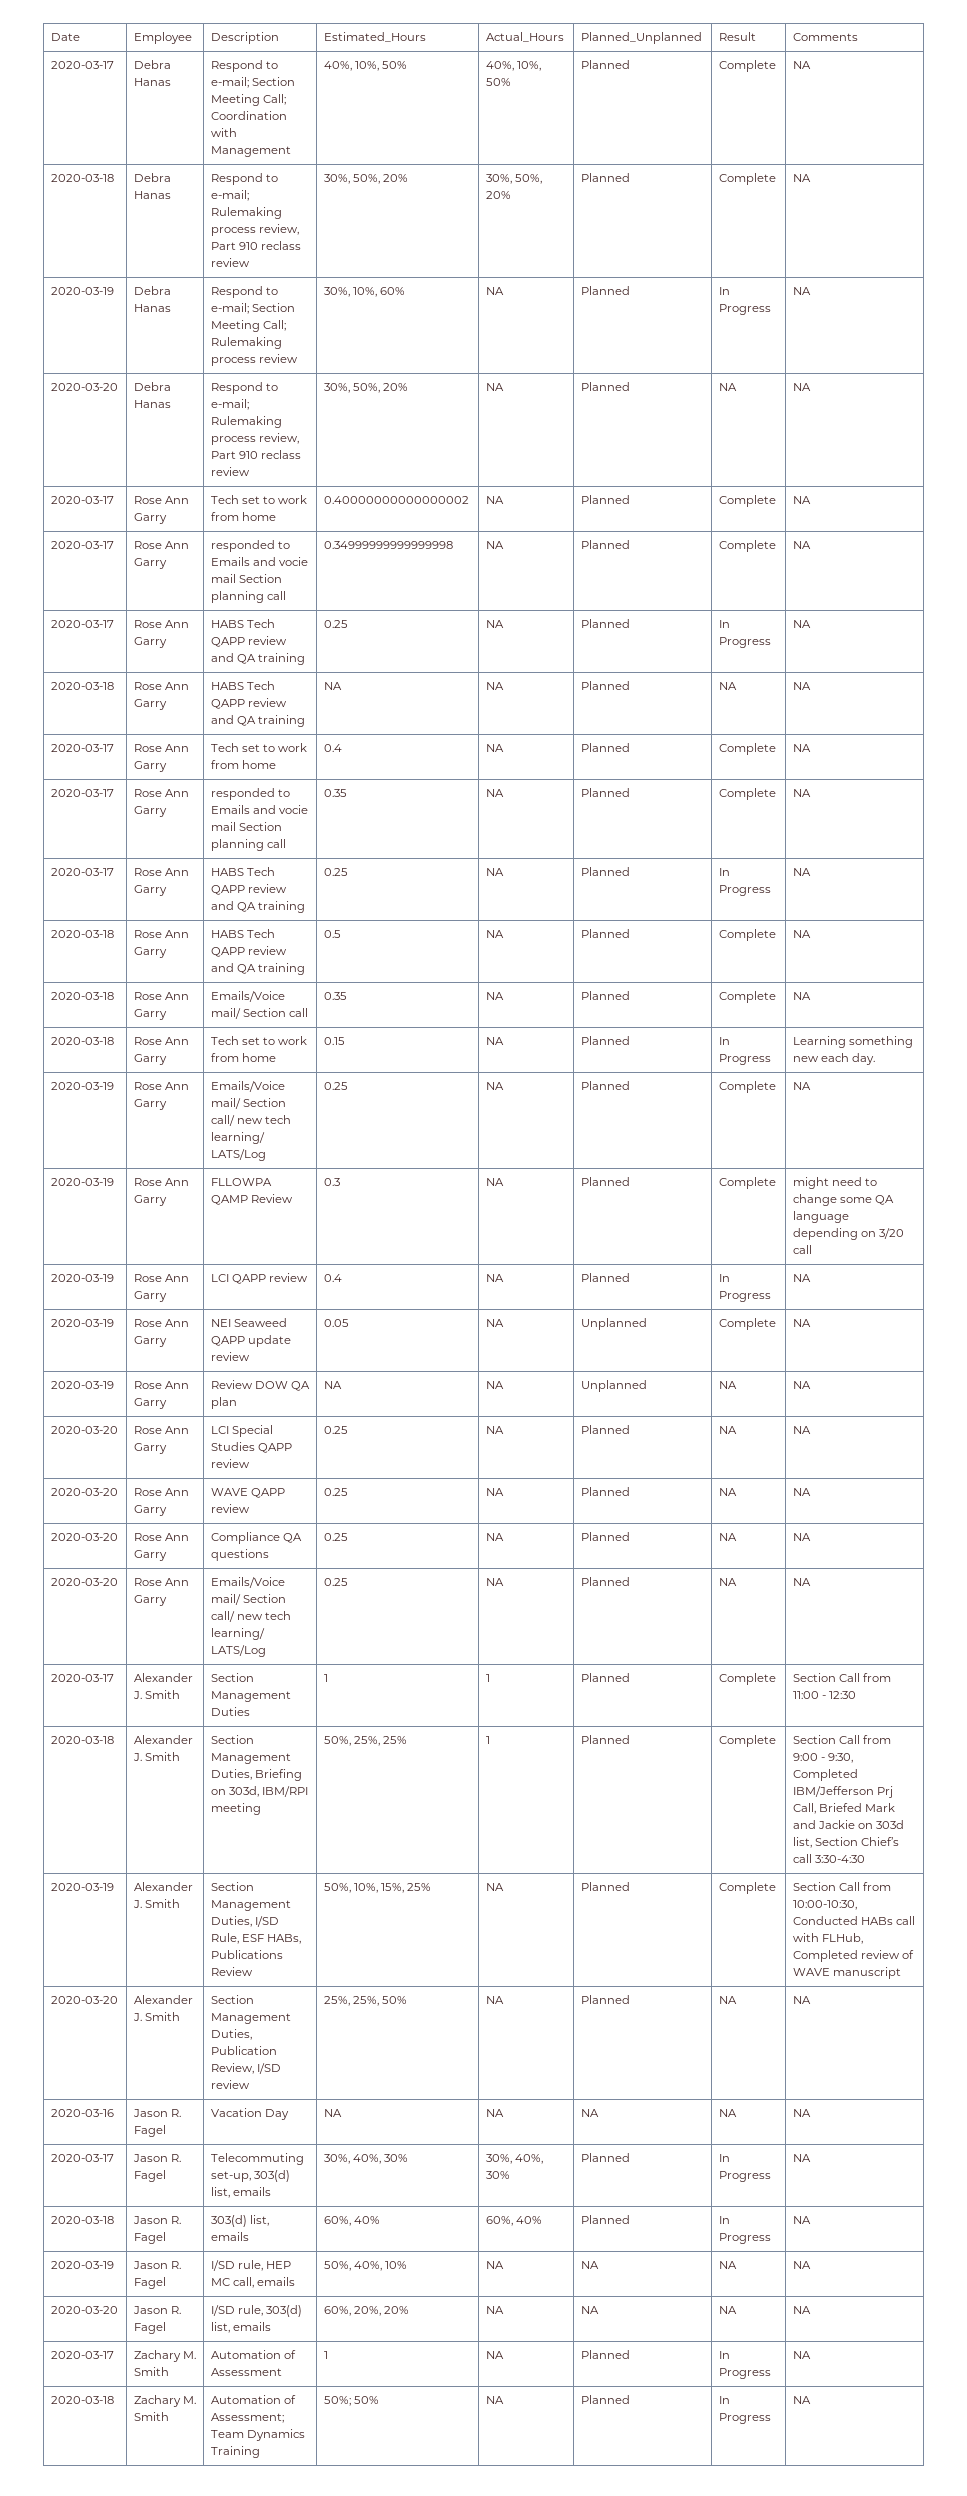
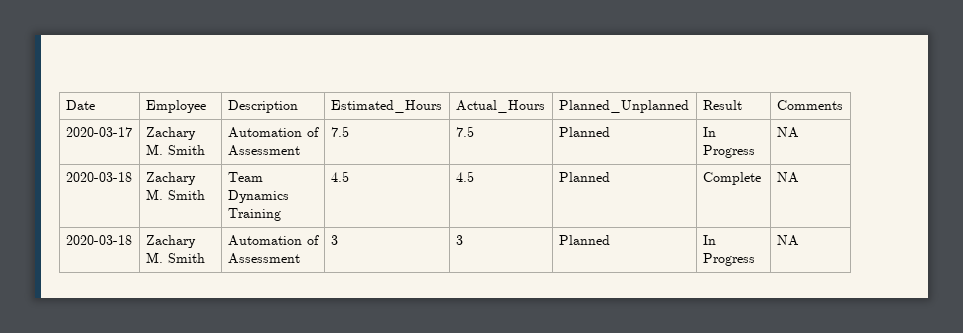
- 2020-03-17 | Debra Hanas | Respond to e-mail; Section Meeting Call; Coordination with Management | 40%, 10%, 50% | 40%, 10%, 50% | Planned | Complete | NA
- 2020-03-18 | Debra Hanas | Respond to e-mail; Rulemaking process review, Part 910 reclass review | 30%, 50%, 20% | 30%, 50%, 20% | Planned | Complete | NA
- 2020-03-19 | Debra Hanas | Respond to e-mail; Section Meeting Call; Rulemaking process review | 30%, 10%, 60% | NA | Planned | In Progress | NA
- 2020-03-20 | Debra Hanas | Respond to e-mail; Rulemaking process review, Part 910 reclass review | 30%, 50%, 20% | NA | Planned | NA | NA
- 2020-03-17 | Rose Ann Garry | Tech set to work from home | 0.40000000000000002 | NA | Planned | Complete | NA
- 2020-03-17 | Rose Ann Garry | responded to Emails and vocie mail Section planning call | 0.34999999999999998 | NA | Planned | Complete | NA
- 2020-03-17 | Rose Ann Garry | HABS Tech QAPP review and QA training | 0.25 | NA | Planned | In Progress | NA
- 2020-03-18 | Rose Ann Garry | HABS Tech QAPP review and QA training | NA | NA | Planned | NA | NA
- 2020-03-17 | Rose Ann Garry | Tech set to work from home | 0.4 | NA | Planned | Complete | NA
- 2020-03-17 | Rose Ann Garry | responded to Emails and vocie mail Section planning call | 0.35 | NA | Planned | Complete | NA
- 2020-03-17 | Rose Ann Garry | HABS Tech QAPP review and QA training | 0.25 | NA | Planned | In Progress | NA
- 2020-03-18 | Rose Ann Garry | HABS Tech QAPP review and QA training | 0.5 | NA | Planned | Complete | NA
- 2020-03-18 | Rose Ann Garry | Emails/Voice mail/ Section call | 0.35 | NA | Planned | Complete | NA
- 2020-03-18 | Rose Ann Garry | Tech set to work from home | 0.15 | NA | Planned | In Progress | Learning something new each day.
- 2020-03-19 | Rose Ann Garry | Emails/Voice mail/ Section call/ new tech learning/ LATS/Log | 0.25 | NA | Planned | Complete | NA
- 2020-03-19 | Rose Ann Garry | FLLOWPA QAMP Review | 0.3 | NA | Planned | Complete | might need to change some QA language depending on 3/20 call
- 2020-03-19 | Rose Ann Garry | LCI QAPP review | 0.4 | NA | Planned | In Progress | NA
- 2020-03-19 | Rose Ann Garry | NEI Seaweed QAPP update review | 0.05 | NA | Unplanned | Complete | NA
- 2020-03-19 | Rose Ann Garry | Review DOW QA plan | NA | NA | Unplanned | NA | NA
- 2020-03-20 | Rose Ann Garry | LCI Special Studies QAPP review | 0.25 | NA | Planned | NA | NA
- 2020-03-20 | Rose Ann Garry | WAVE QAPP review | 0.25 | NA | Planned | NA | NA
- 2020-03-20 | Rose Ann Garry | Compliance QA questions | 0.25 | NA | Planned | NA | NA
- 2020-03-20 | Rose Ann Garry | Emails/Voice mail/ Section call/ new tech learning/ LATS/Log | 0.25 | NA | Planned | NA | NA
- 2020-03-17 | Alexander J. Smith | Section Management Duties | 1 | 1 | Planned | Complete | Section Call from 11:00 - 12:30
- 2020-03-18 | Alexander J. Smith | Section Management Duties, Briefing on 303d, IBM/RPI meeting | 50%, 25%, 25% | 1 | Planned | Complete | Section Call from 9:00 - 9:30, Completed IBM/Jefferson Prj Call, Briefed Mark and Jackie on 303d list, Section Chief’s call 3:30-4:30
- 2020-03-19 | Alexander J. Smith | Section Management Duties, I/SD Rule, ESF HABs, Publications Review | 50%, 10%, 15%, 25% | NA | Planned | Complete | Section Call from 10:00-10:30, Conducted HABs call with FLHub, Completed review of WAVE manuscript
- 2020-03-20 | Alexander J. Smith | Section Management Duties, Publication Review, I/SD review | 25%, 25%, 50% | NA | Planned | NA | NA
- 2020-03-16 | Jason R. Fagel | Vacation Day | NA | NA | NA | NA | NA
- 2020-03-17 | Jason R. Fagel | Telecommuting set-up, 303(d) list, emails | 30%, 40%, 30% | 30%, 40%, 30% | Planned | In Progress | NA
- 2020-03-18 | Jason R. Fagel | 303(d) list, emails | 60%, 40% | 60%, 40% | Planned | In Progress | NA
- 2020-03-19 | Jason R. Fagel | I/SD rule, HEP MC call, emails | 50%, 40%, 10% | NA | NA | NA | NA
- 2020-03-20 | Jason R. Fagel | I/SD rule, 303(d) list, emails | 60%, 20%, 20% | NA | NA | NA | NA
- 2020-03-17 | Zachary M. Smith | Automation of Assessment | 1 | NA | Planned | In Progress | NA
+ 2020-03-17 | Zachary M. Smith | Automation of Assessment | 7.5 | 7.5 | Planned | In Progress | NA
- 2020-03-18 | Zachary M. Smith | Automation of Assessment; Team Dynamics Training | 50%; 50% | NA | Planned | In Progress | NA
+ 2020-03-18 | Zachary M. Smith | Team Dynamics Training | 4.5 | 4.5 | Planned | Complete | NA
+ 2020-03-18 | Zachary M. Smith | Automation of Assessment | 3 | 3 | Planned | In Progress | NA

